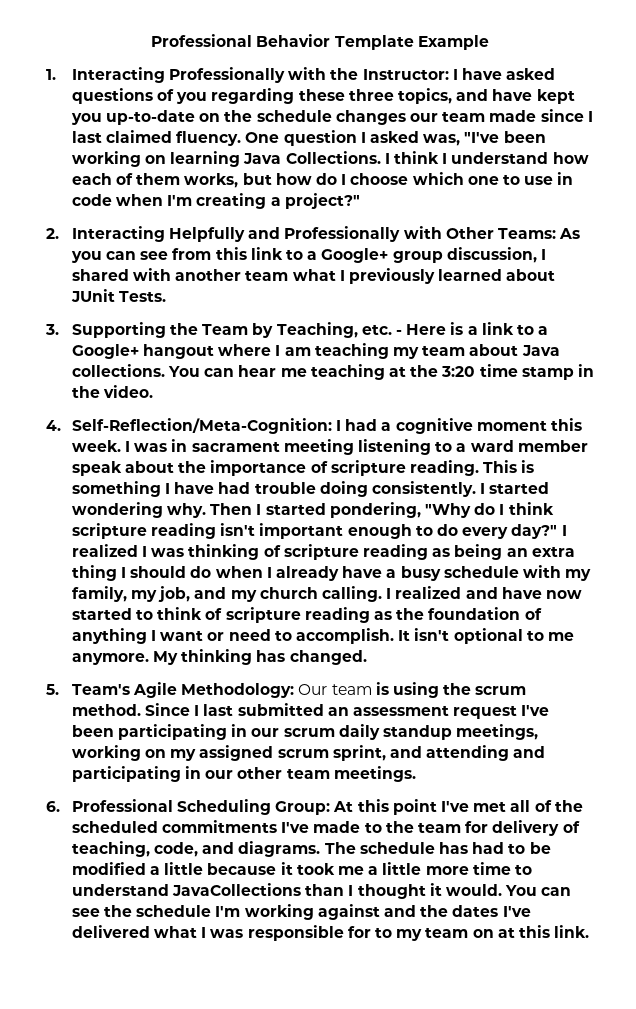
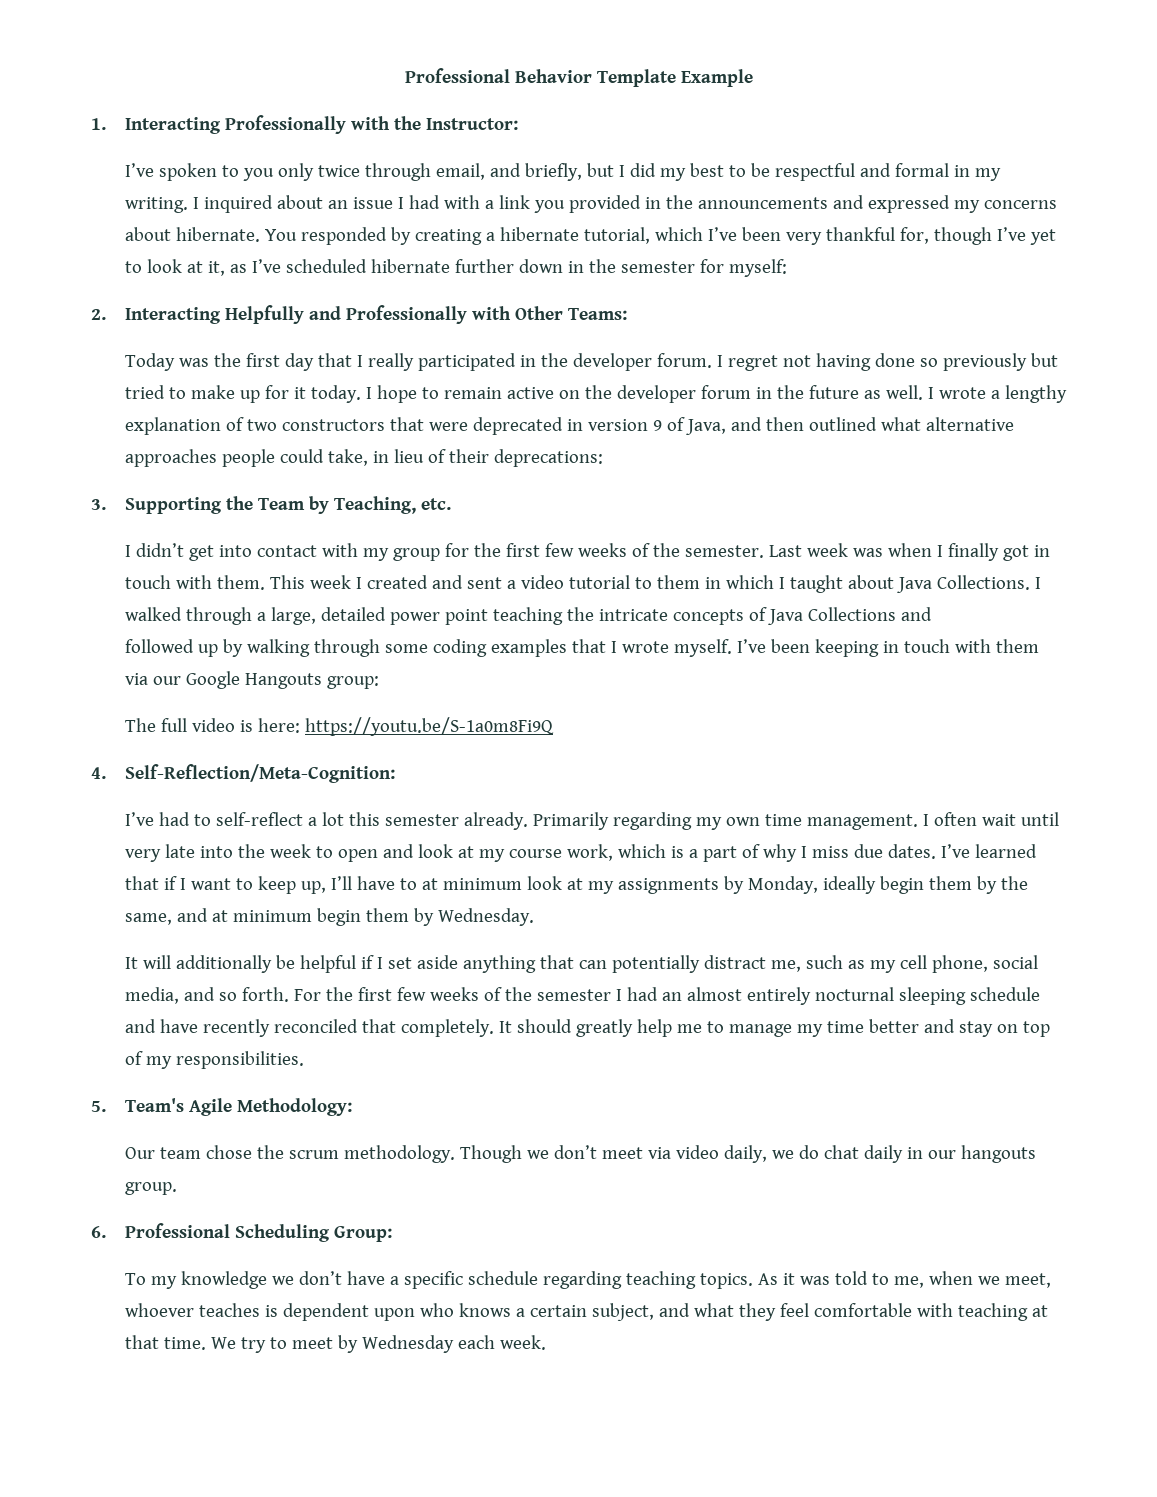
- 1. Interacting Professionally with the Instructor: I have asked questions of you regarding these three topics, and have kept you up-to-date on the schedule changes our team made since I last claimed fluency. One question I asked was, "I've been working on learning Java Collections. I think I understand how each of them works, but how do I choose which one to use in code when I'm creating a project?"
+ 1. Interacting Professionally with the Instructor:
+ I’ve spoken to you only twice through email, and briefly, but I did my best to be respectful and formal in my writing. I inquired about an issue I had with a link you provided in the announcements and expressed my concerns about hibernate. You responded by creating a hibernate tutorial, which I’ve been very thankful for, though I’ve yet to look at it, as I’ve scheduled hibernate further down in the semester for myself:
- 2. Interacting Helpfully and Professionally with Other Teams: As you can see from this link to a Google+ group discussion, I shared with another team what I previously learned about JUnit Tests.
+ 2. Interacting Helpfully and Professionally with Other Teams:
+ Today was the first day that I really participated in the developer forum. I regret not having done so previously but tried to make up for it today. I hope to remain active on the developer forum in the future as well. I wrote a lengthy explanation of two constructors that were deprecated in version 9 of Java, and then outlined what alternative approaches people could take, in lieu of their deprecations:
- 3. Supporting the Team by Teaching, etc. - Here is a link to a Google+ hangout where I am teaching my team about Java collections. You can hear me teaching at the 3:20 time stamp in the video.
- 4. Self-Reflection/Meta-Cognition: I had a cognitive moment this week. I was in sacrament meeting listening to a ward member speak about the importance of scripture reading. This is something I have had trouble doing consistently. I started wondering why. Then I started pondering, "Why do I think scripture reading isn't important enough to do every day?" I realized I was thinking of scripture reading as being an extra thing I should do when I already have a busy schedule with my family, my job, and my church calling. I realized and have now started to think of scripture reading as the foundation of anything I want or need to accomplish. It isn't optional to me anymore. My thinking has changed.
+ 3. Supporting the Team by Teaching, etc.
+ I didn’t get into contact with my group for the first few weeks of the semester. Last week was when I finally got in touch with them. This week I created and sent a video tutorial to them in which I taught about Java Collections. I walked through a large, detailed power point teaching the intricate concepts of Java Collections and
+ followed up by walking through some coding examples that I wrote myself. I’ve been keeping in touch with them via our Google Hangouts group:
+ The full video is here: https://youtu.be/S-1a0m8Fi9Q
+ 4. Self-Reflection/Meta-Cognition:
+ I’ve had to self-reflect a lot this semester already. Primarily regarding my own time management. I often wait until very late into the week to open and look at my course work, which is a part of why I miss due dates. I’ve learned that if I want to keep up, I’ll have to at minimum look at my assignments by Monday, ideally begin them by the same, and at minimum begin them by Wednesday.
+ It will additionally be helpful if I set aside anything that can potentially distract me, such as my cell phone, social media, and so forth. For the first few weeks of the semester I had an almost entirely nocturnal sleeping schedule and have recently reconciled that completely. It should greatly help me to manage my time better and stay on top of my responsibilities.
- 5. Team's Agile Methodology: Our team is using the scrum method. Since I last submitted an assessment request I've been participating in our scrum daily standup meetings, working on my assigned scrum sprint, and attending and participating in our other team meetings.
- 6. Professional Scheduling Group: At this point I've met all of the scheduled commitments I've made to the team for delivery of teaching, code, and diagrams. The schedule has had to be modified a little because it took me a little more time to understand JavaCollections than I thought it would. You can see the schedule I'm working against and the dates I've delivered what I was responsible for to my team on at this link.
+ 5. Team's Agile Methodology:
+ Our team chose the scrum methodology. Though we don’t meet via video daily, we do chat daily in our hangouts group.
+ 6. Professional Scheduling Group:
+ To my knowledge we don’t have a specific schedule regarding teaching topics. As it was told to me, when we meet, whoever teaches is dependent upon who knows a certain subject, and what they feel comfortable with teaching at that time. We try to meet by Wednesday each week.

